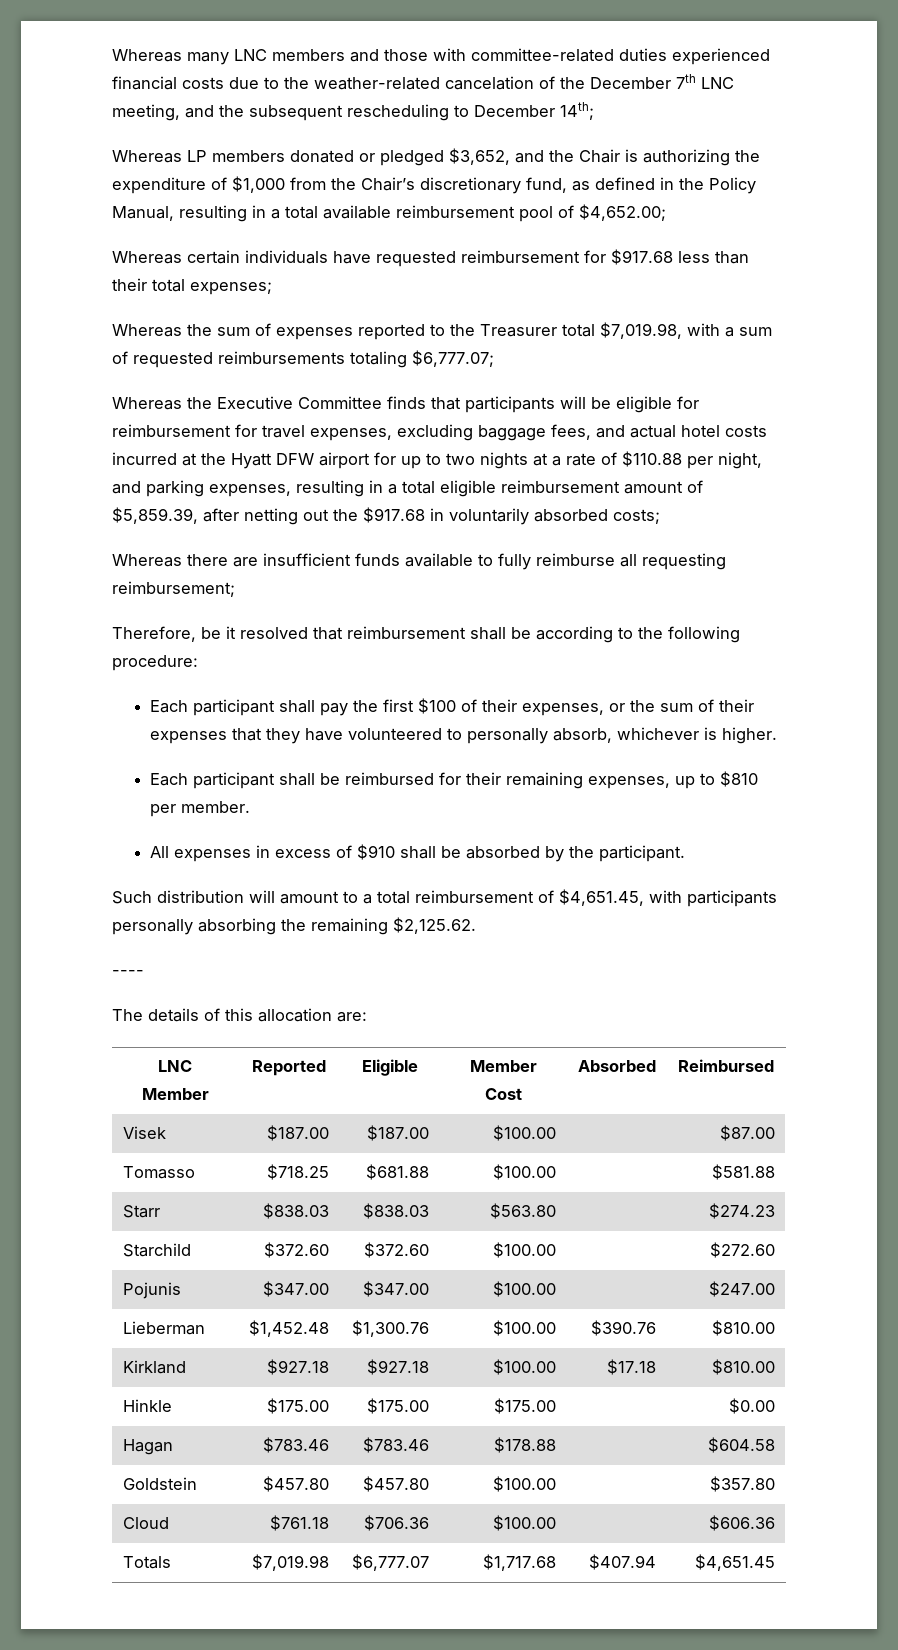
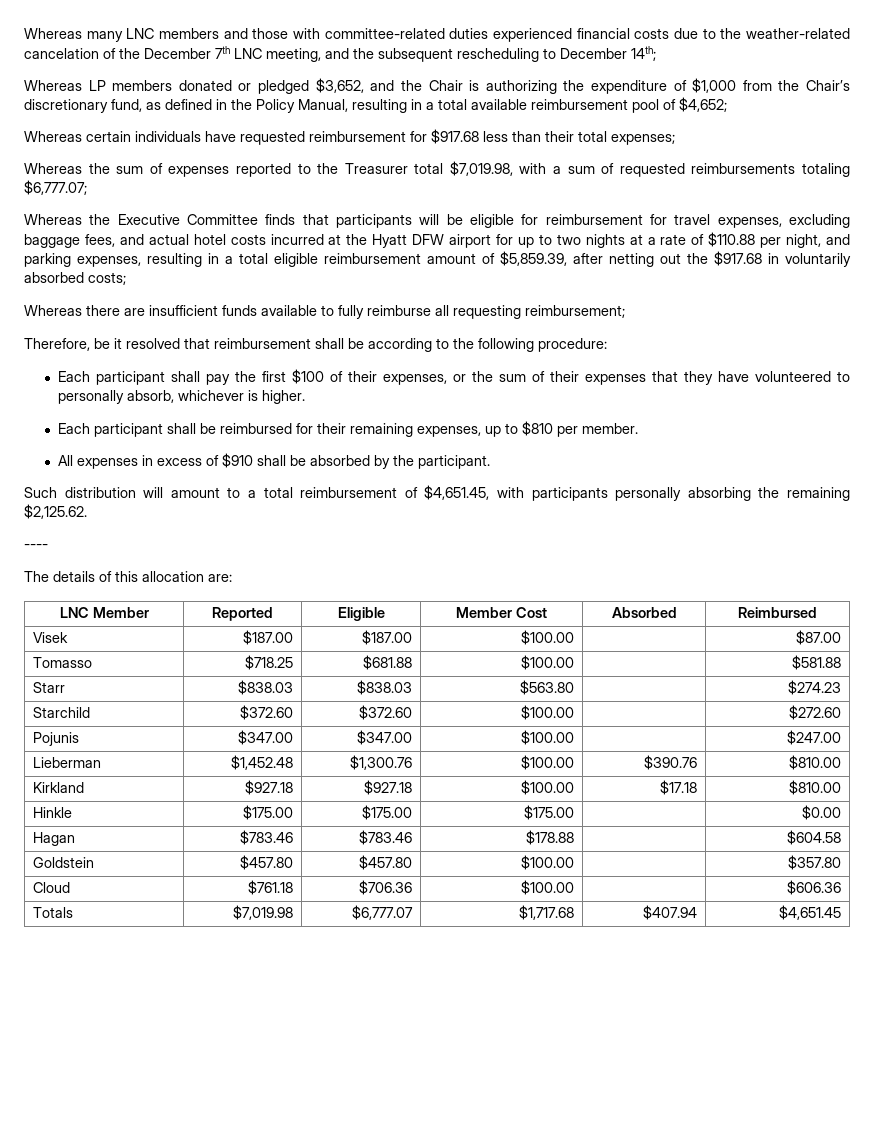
- Whereas LP members donated or pledged $3,652, and the Chair is authorizing the expenditure of $1,000 from the Chair’s discretionary fund, as defined in the Policy Manual, resulting in a total available reimbursement pool of $4,652.00;
+ Whereas LP members donated or pledged $3,652, and the Chair is authorizing the expenditure of $1,000 from the Chair’s discretionary fund, as defined in the Policy Manual, resulting in a total available reimbursement pool of $4,652;

